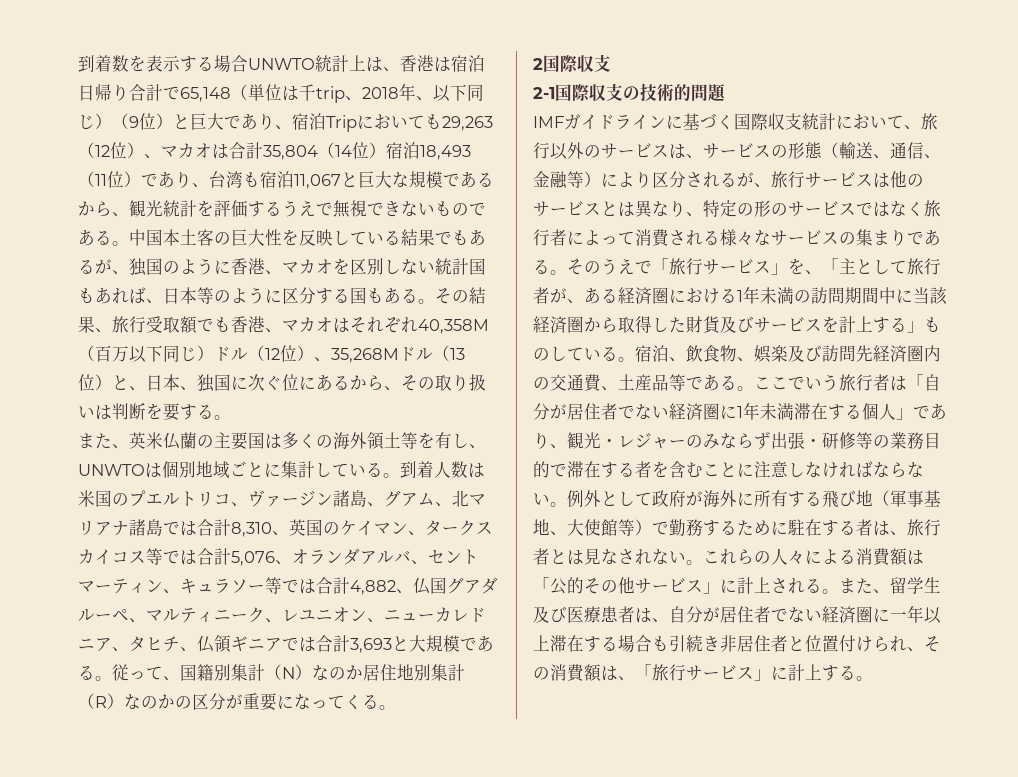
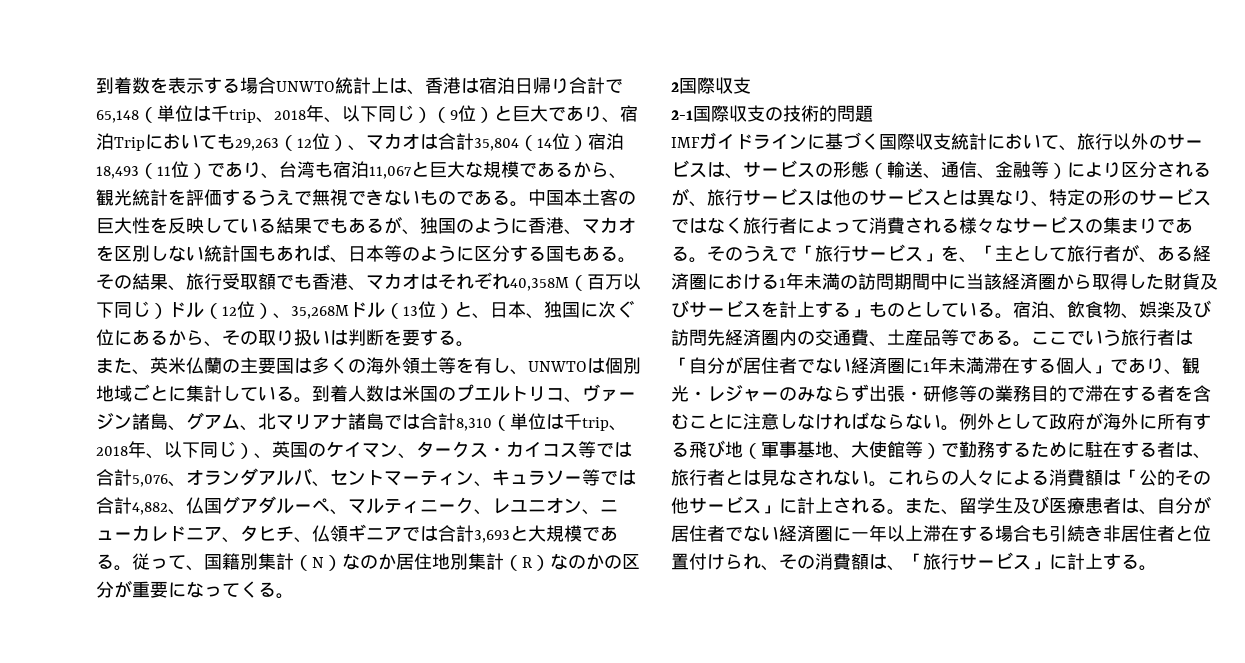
- 到着人数は米国のプエルトリコ、ヴァージン諸島、グアム、北マリアナ諸島では合計8,310、英国のケイマン、タークスカイコス等では合計5,076、オランダアルバ、セントマーティン、キュラソー等では合計4,882、仏国グアダルーペ、マルティニーク、レユニオン、ニューカレドニア、タヒチ、仏領ギニアでは合計3,693と大規模である。
+ 到着人数は米国のプエルトリコ、ヴァージン諸島、グアム、北マリアナ諸島では合計8,310（単位は千trip、2018年、以下同じ）、英国のケイマン、タークス・カイコス等では合計5,076、オランダアルバ、セントマーティン、キュラソー等では合計4,882、仏国グアダルーペ、マルティニーク、レユニオン、ニューカレドニア、タヒチ、仏領ギニアでは合計3,693と大規模である。
- そのうえで「旅行サービス」を、「主として旅行者が、ある経済圏における1年未満の訪問期間中に当該経済圏から取得した財貨及びサービスを計上する」ものしている。
+ そのうえで「旅行サービス」を、「主として旅行者が、ある経済圏における1年未満の訪問期間中に当該経済圏から取得した財貨及びサービスを計上する」ものとしている。

